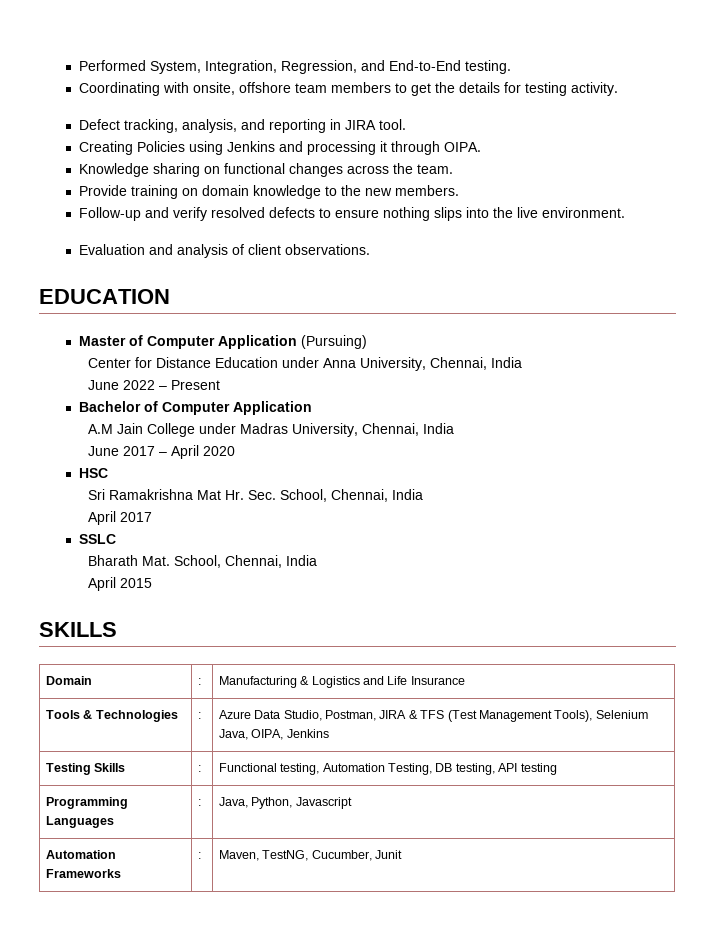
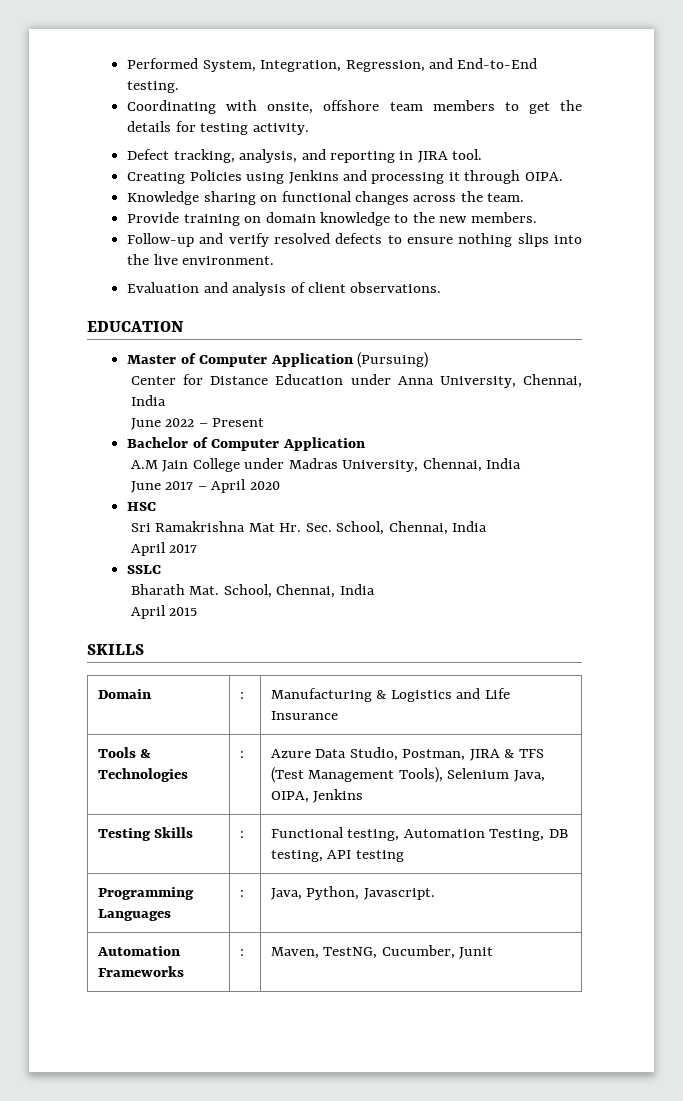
- Programming Languages | : | Java, Python, Javascript
+ Programming Languages | : | Java, Python, Javascript.

